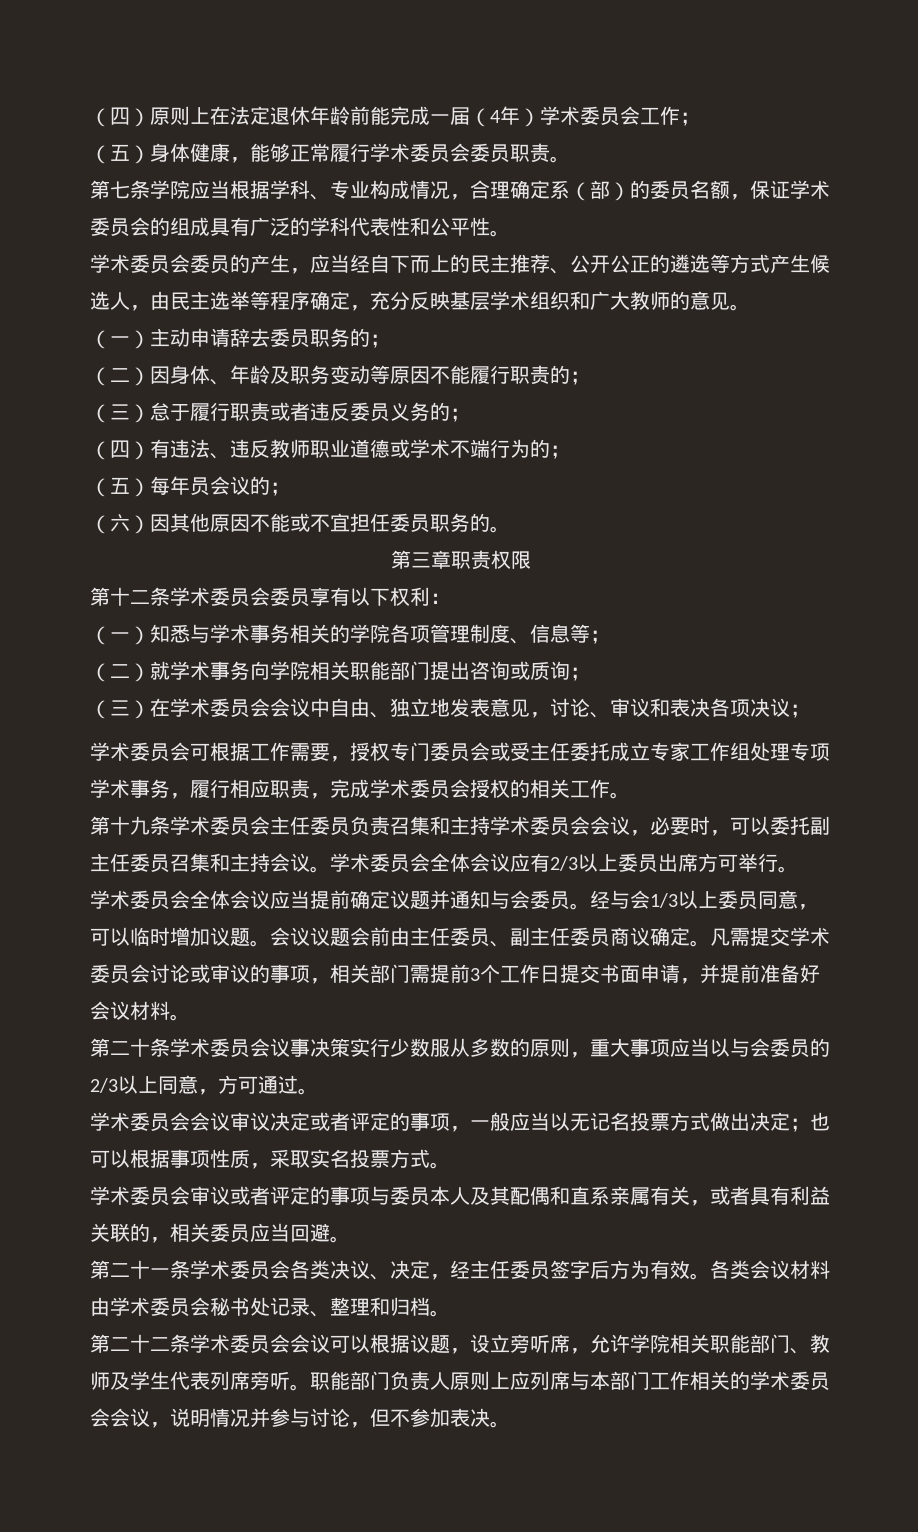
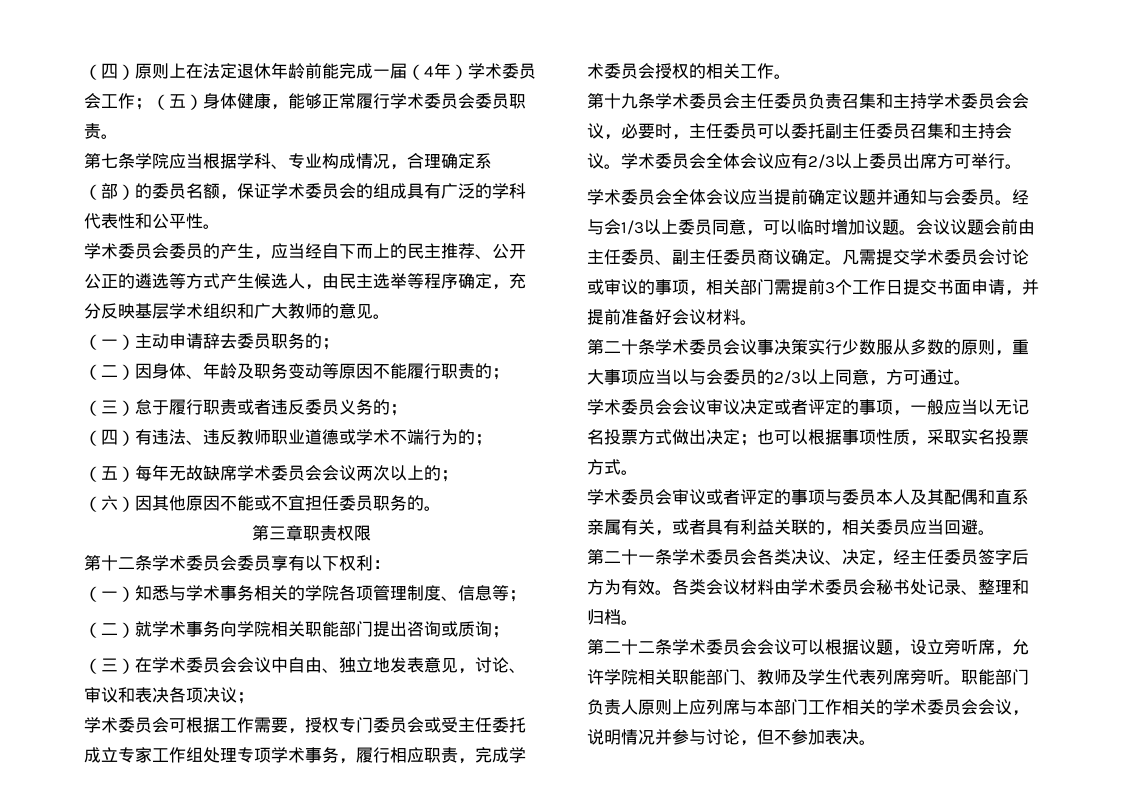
- （四）原则上在法定退休年龄前能完成一届（4年）学术委员会工作；
- （五）身体健康，能够正常履行学术委员会委员职责。
+ （四）原则上在法定退休年龄前能完成一届（4年）学术委员会工作；（五）身体健康，能够正常履行学术委员会委员职责。
- （五）每年员会议的；
+ （五）每年无故缺席学术委员会会议两次以上的；
- 第十九条学术委员会主任委员负责召集和主持学术委员会会议，必要时，可以委托副主任委员召集和主持会议。
+ 第十九条学术委员会主任委员负责召集和主持学术委员会会议，必要时，主任委员可以委托副主任委员召集和主持会议。

